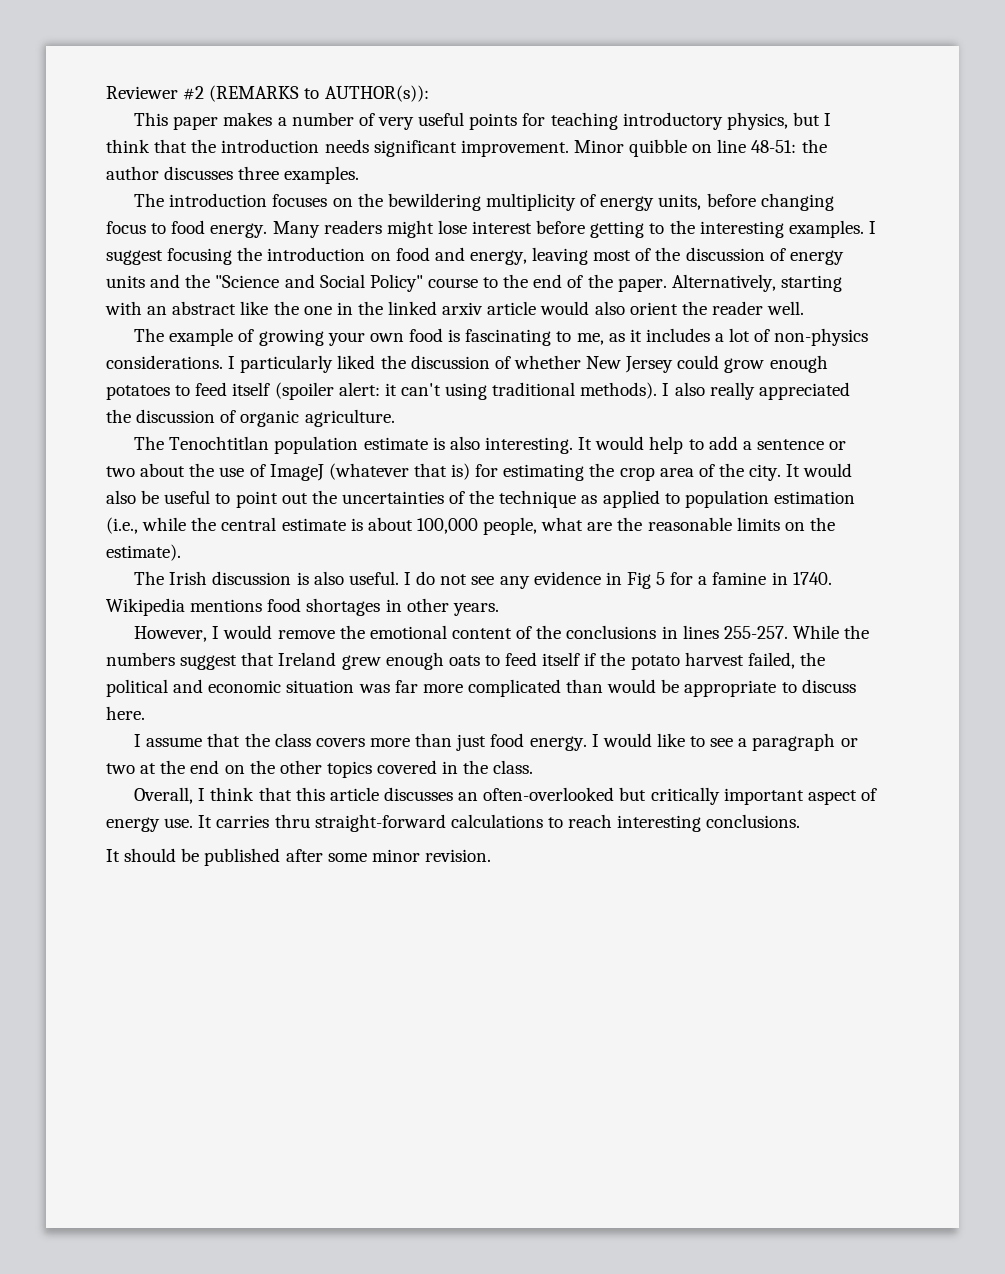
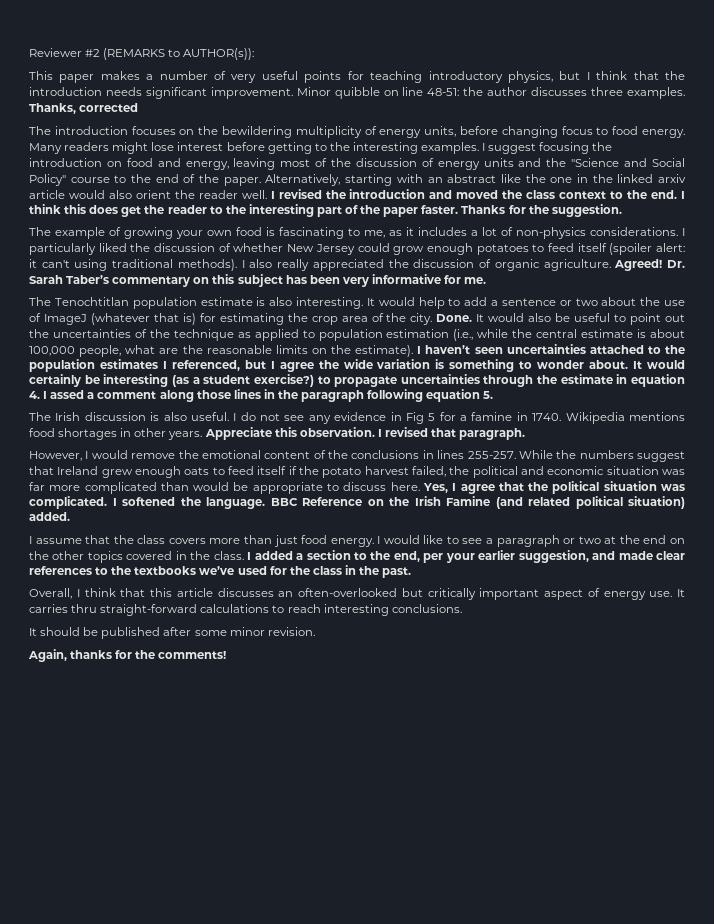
+ Thanks, corrected
+ I revised the introduction and moved the class context to the end. I think this does get the reader to the interesting part of the paper faster. Thanks for the suggestion.
+ Agreed! Dr. Sarah Taber’s commentary on this subject has been very informative for me.
+ Done.
+ I haven’t seen uncertainties attached to the population estimates I referenced, but I agree the wide variation is something to wonder about. It would certainly be interesting (as a student exercise?) to propagate uncertainties through the estimate in equation 4. I assed a comment along those lines in the paragraph following equation 5.
+ Appreciate this observation. I revised that paragraph.
+ Yes, I agree that the political situation was complicated. I softened the language. BBC Reference on the Irish Famine (and related political situation) added.
+ I added a section to the end, per your earlier suggestion, and made clear references to the textbooks we’ve used for the class in the past.
+ Again, thanks for the comments!

